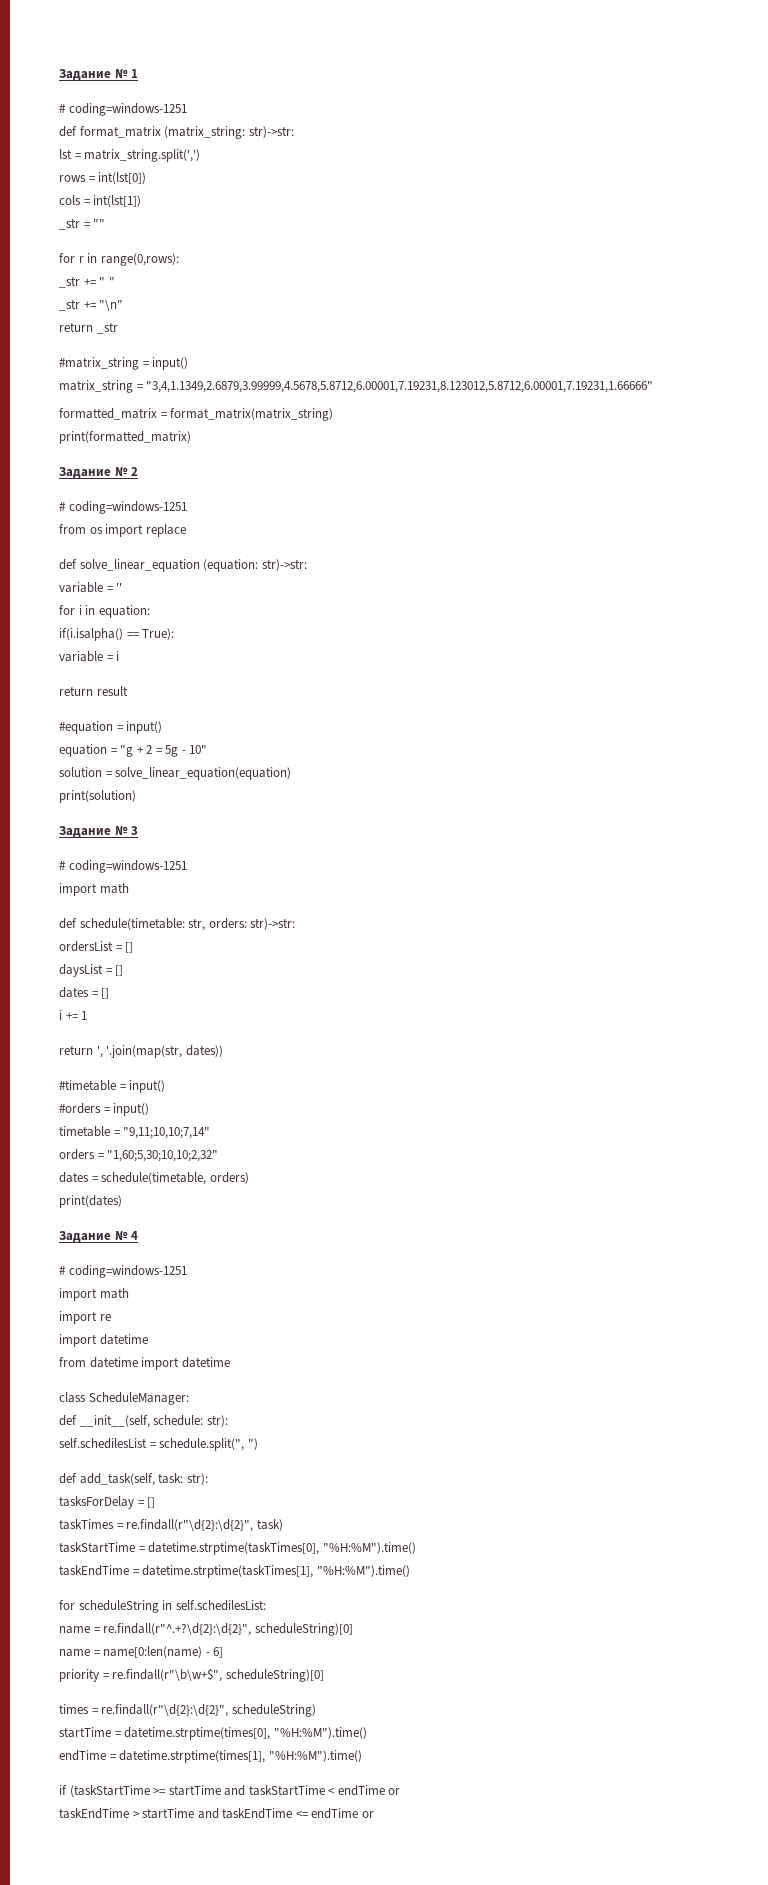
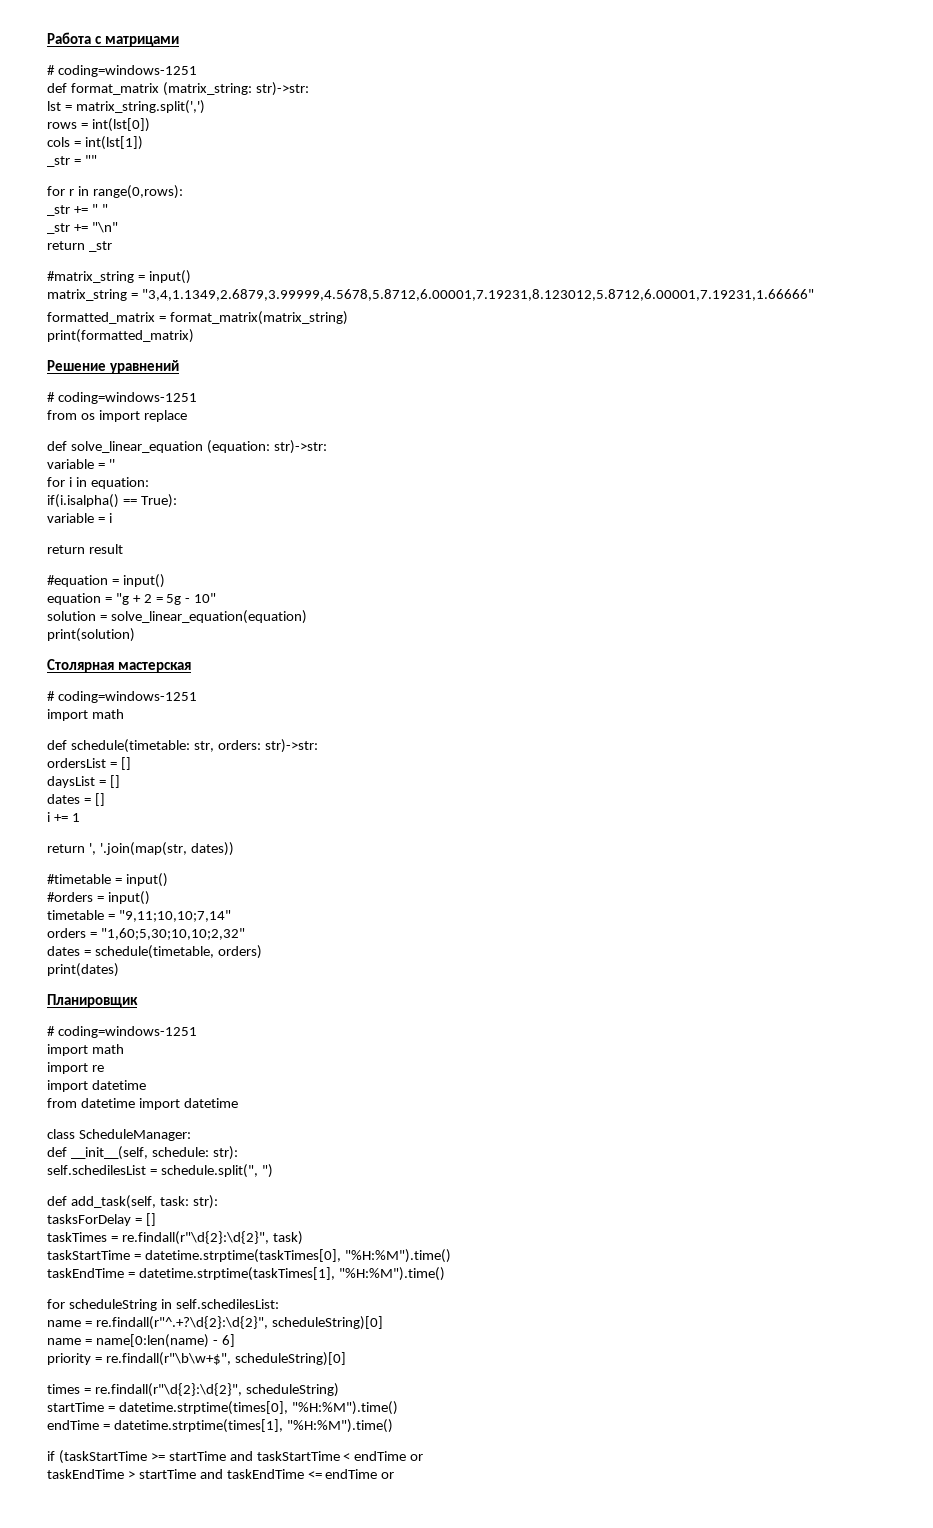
- Задание № 1
+ Работа с матрицами
- Задание № 2
+ Решение уравнений
- Задание № 3
+ Столярная мастерская
- Задание № 4
+ Планировщик

